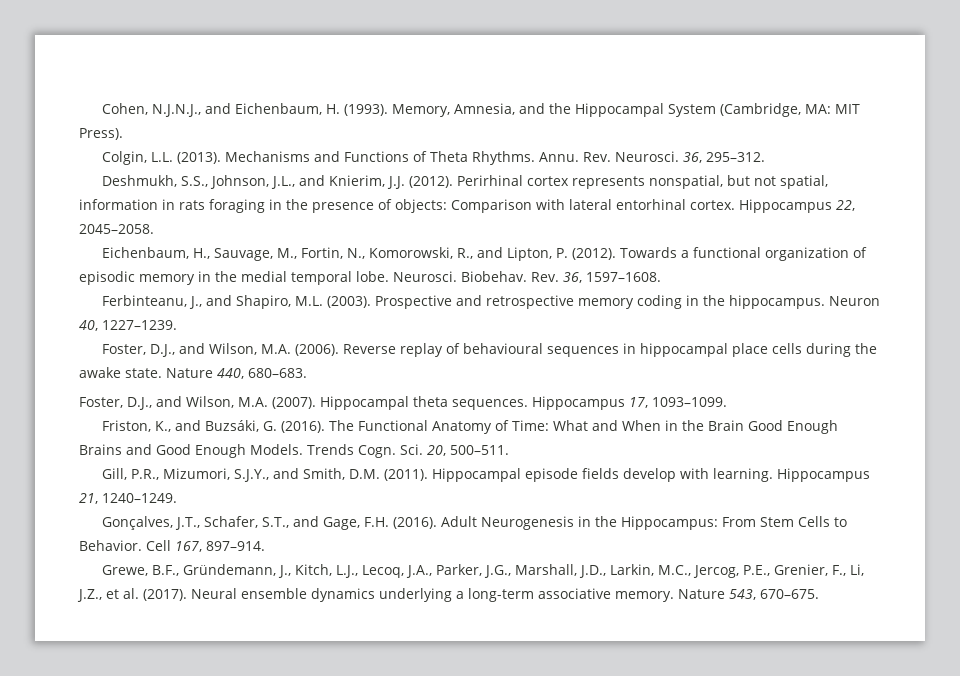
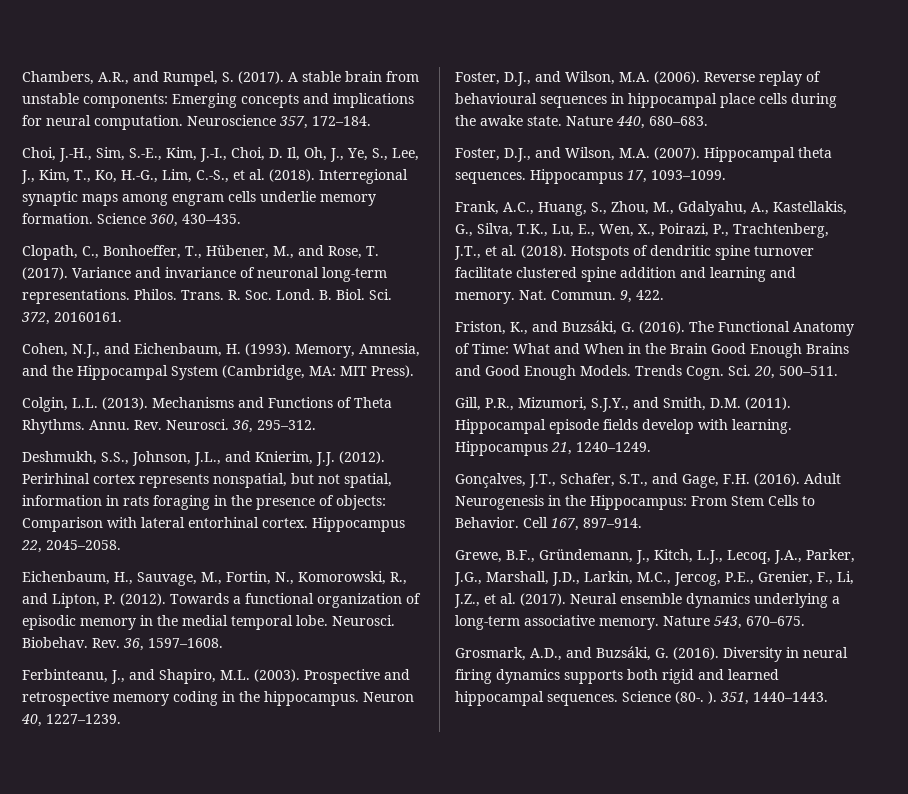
- Cohen, N.J.N.J., and Eichenbaum, H. (1993).
+ Chambers, A.R., and Rumpel, S. (2017). A stable brain from unstable components: Emerging concepts and implications for neural computation. Neuroscience 357, 172–184.
+ Choi, J.-H., Sim, S.-E., Kim, J.-I., Choi, D. Il, Oh, J., Ye, S., Lee, J., Kim, T., Ko, H.-G., Lim, C.-S., et al. (2018). Interregional synaptic maps among engram cells underlie memory formation. Science 360, 430–435.
+ Clopath, C., Bonhoeffer, T., Hübener, M., and Rose, T. (2017). Variance and invariance of neuronal long-term representations. Philos. Trans. R. Soc. Lond. B. Biol. Sci. 372, 20160161.
+ Cohen, N.J., and Eichenbaum, H. (1993).
+ Frank, A.C., Huang, S., Zhou, M., Gdalyahu, A., Kastellakis, G., Silva, T.K., Lu, E., Wen, X., Poirazi, P., Trachtenberg, J.T., et al. (2018). Hotspots of dendritic spine turnover facilitate clustered spine addition and learning and memory. Nat. Commun. 9, 422.
+ Grosmark, A.D., and Buzsáki, G. (2016). Diversity in neural firing dynamics supports both rigid and learned hippocampal sequences. Science (80-. ). 351, 1440–1443.

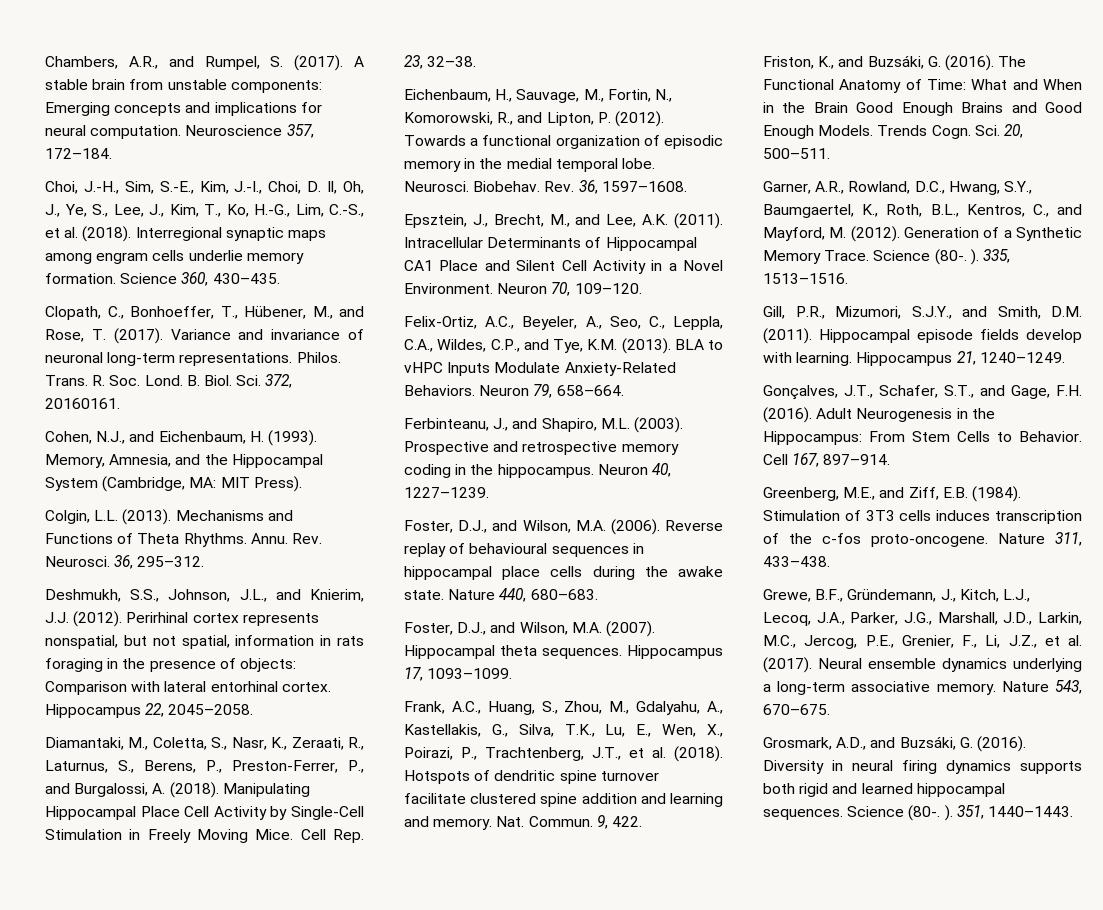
+ Diamantaki, M., Coletta, S., Nasr, K., Zeraati, R., Laturnus, S., Berens, P., Preston-Ferrer, P., and Burgalossi, A. (2018). Manipulating Hippocampal Place Cell Activity by Single-Cell Stimulation in Freely Moving Mice. Cell Rep. 23, 32–38.
+ Epsztein, J., Brecht, M., and Lee, A.K. (2011). Intracellular Determinants of Hippocampal CA1 Place and Silent Cell Activity in a Novel Environment. Neuron 70, 109–120.
+ Felix-Ortiz, A.C., Beyeler, A., Seo, C., Leppla, C.A., Wildes, C.P., and Tye, K.M. (2013). BLA to vHPC Inputs Modulate Anxiety-Related Behaviors. Neuron 79, 658–664.
+ Garner, A.R., Rowland, D.C., Hwang, S.Y., Baumgaertel, K., Roth, B.L., Kentros, C., and Mayford, M. (2012). Generation of a Synthetic Memory Trace. Science (80-. ). 335, 1513–1516.
+ Greenberg, M.E., and Ziff, E.B. (1984). Stimulation of 3T3 cells induces transcription of the c-fos proto-oncogene. Nature 311, 433–438.

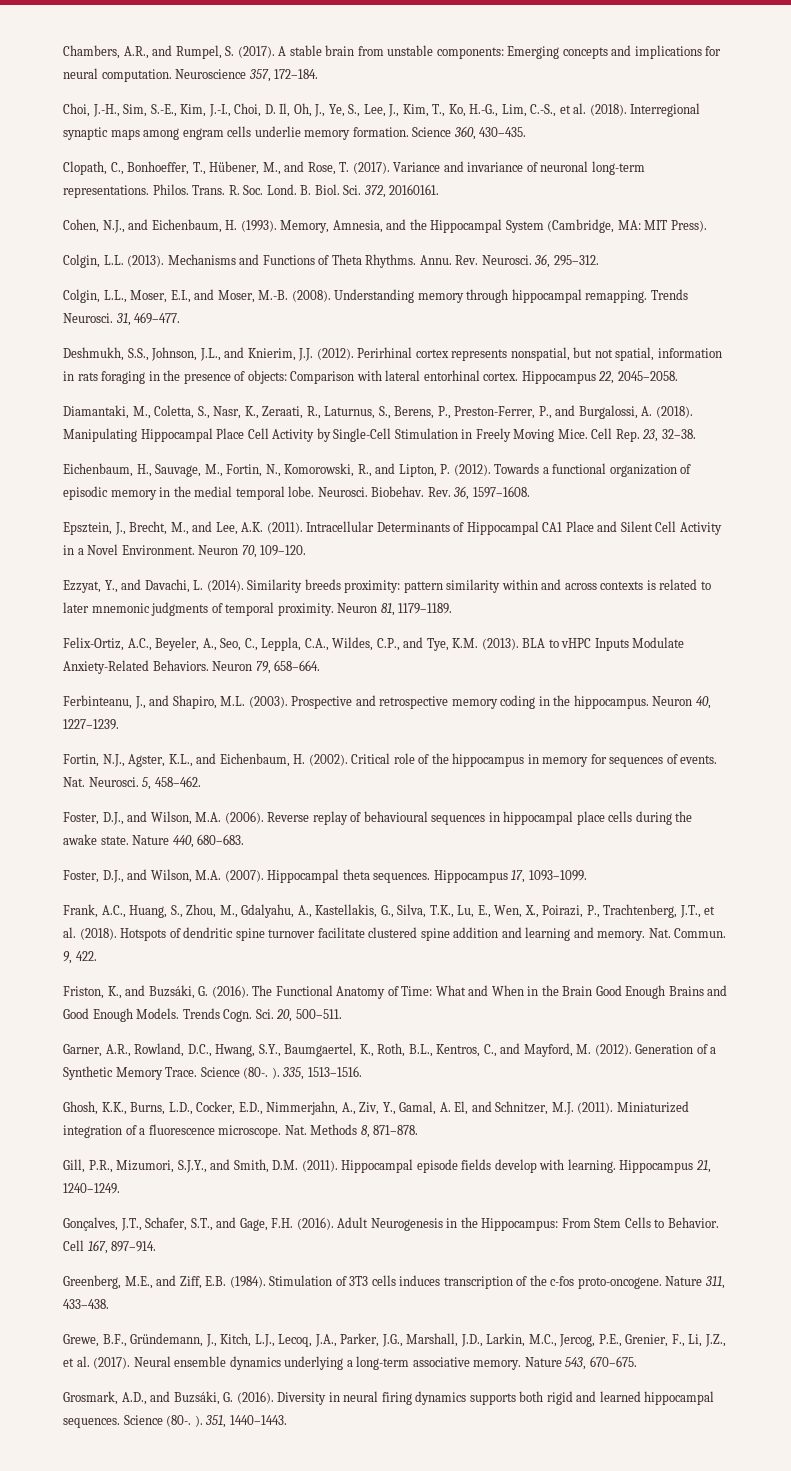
+ Colgin, L.L., Moser, E.I., and Moser, M.-B. (2008). Understanding memory through hippocampal remapping. Trends Neurosci. 31, 469–477.
+ Ezzyat, Y., and Davachi, L. (2014). Similarity breeds proximity: pattern similarity within and across contexts is related to later mnemonic judgments of temporal proximity. Neuron 81, 1179–1189.
+ Fortin, N.J., Agster, K.L., and Eichenbaum, H. (2002). Critical role of the hippocampus in memory for sequences of events. Nat. Neurosci. 5, 458–462.
+ Ghosh, K.K., Burns, L.D., Cocker, E.D., Nimmerjahn, A., Ziv, Y., Gamal, A. El, and Schnitzer, M.J. (2011). Miniaturized integration of a fluorescence microscope. Nat. Methods 8, 871–878.

